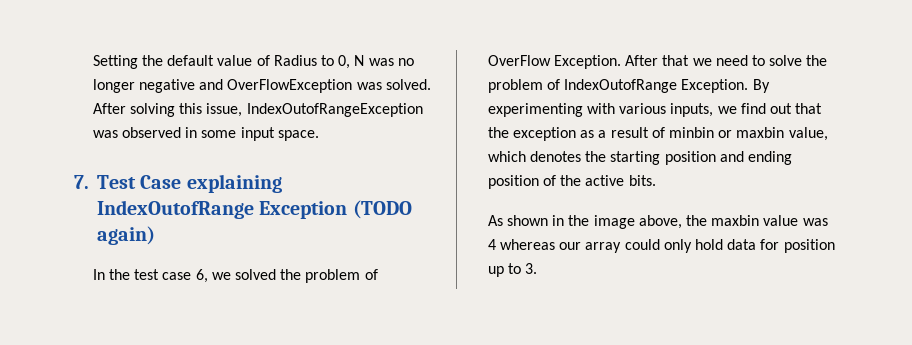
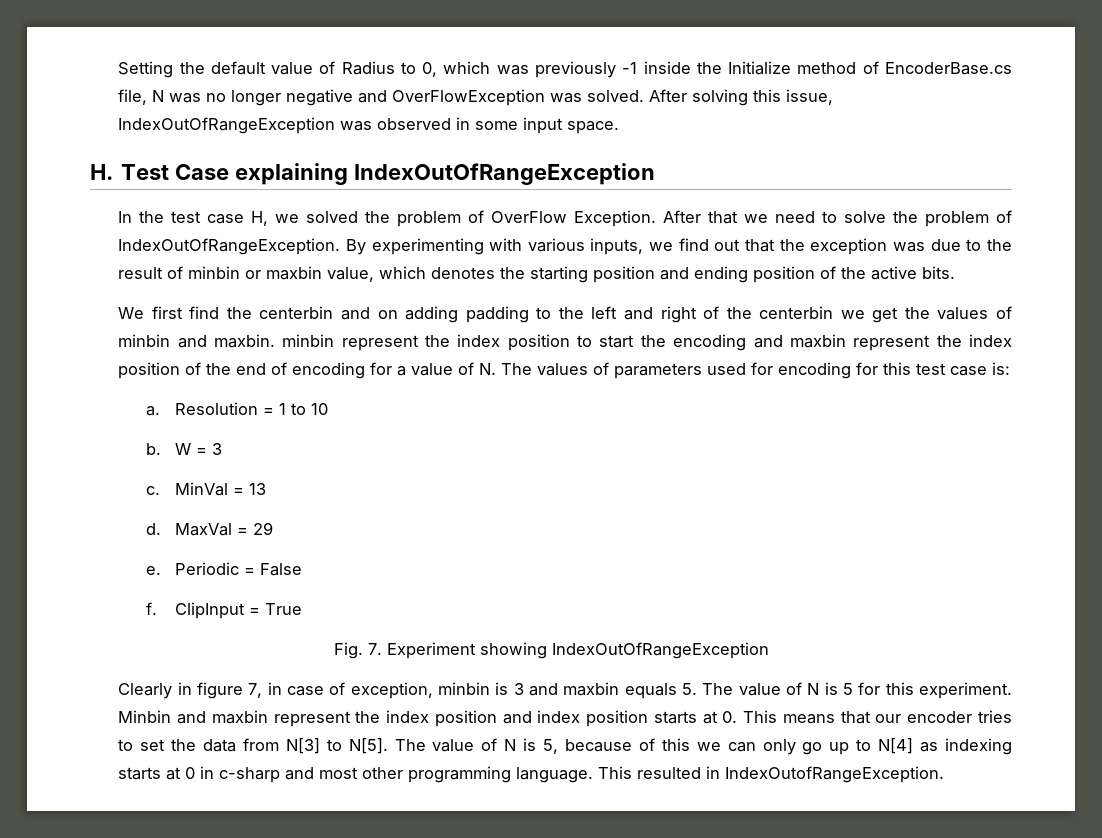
- Setting the default value of Radius to 0, N was no longer negative and OverFlowException was solved.
+ Setting the default value of Radius to 0, which was previously -1 inside the Initialize method of EncoderBase.cs file, N was no longer negative and OverFlowException was solved.
- After solving this issue, IndexOutofRangeException was observed in some input space.
+ After solving this issue, IndexOutOfRangeException was observed in some input space.
- 7. Test Case explaining IndexOutofRange Exception (TODO again)
+ H. Test Case explaining IndexOutOfRangeException
- In the test case 6, we solved the problem of OverFlow Exception.
+ In the test case H, we solved the problem of OverFlow Exception.
- After that we need to solve the problem of IndexOutofRange Exception.
+ After that we need to solve the problem of IndexOutOfRangeException.
- By experimenting with various inputs, we find out that the exception as a result of minbin or maxbin value, which denotes the starting position and ending position of the active bits.
+ By experimenting with various inputs, we find out that the exception was due to the result of minbin or maxbin value, which denotes the starting position and ending position of the active bits.
- As shown in the image above, the maxbin value was 4 whereas our array could only hold data for position up to 3.
+ We first find the centerbin and on adding padding to the left and right of the centerbin we get the values of minbin and maxbin. minbin represent the index position to start the encoding and maxbin represent the index position of the end of encoding for a value of N. The values of parameters used for encoding for this test case is:
+ a. Resolution = 1 to 10
+ b. W = 3
+ c. MinVal = 13
+ d. MaxVal = 29
+ e. Periodic = False
+ f. ClipInput = True
+ Fig. 7. Experiment showing IndexOutOfRangeException
+ Clearly in figure 7, in case of exception, minbin is 3 and maxbin equals 5. The value of N is 5 for this experiment. Minbin and maxbin represent the index position and index position starts at 0. This means that our encoder tries to set the data from N[3] to N[5]. The value of N is 5, because of this we can only go up to N[4] as indexing starts at 0 in c-sharp and most other programming language. This resulted in IndexOutofRangeException.

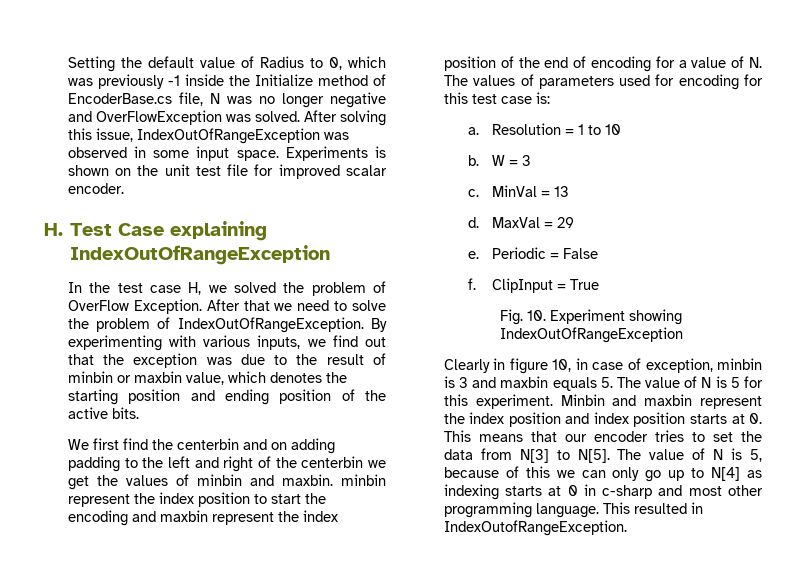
+ Experiments is shown on the unit test file for improved scalar encoder.
- Fig. 7. Experiment showing IndexOutOfRangeException
+ Fig. 10. Experiment showing IndexOutOfRangeException
- Clearly in figure 7, in case of exception, minbin is 3 and maxbin equals 5. The value of N is 5 for this experiment.
+ Clearly in figure 10, in case of exception, minbin is 3 and maxbin equals 5. The value of N is 5 for this experiment.

